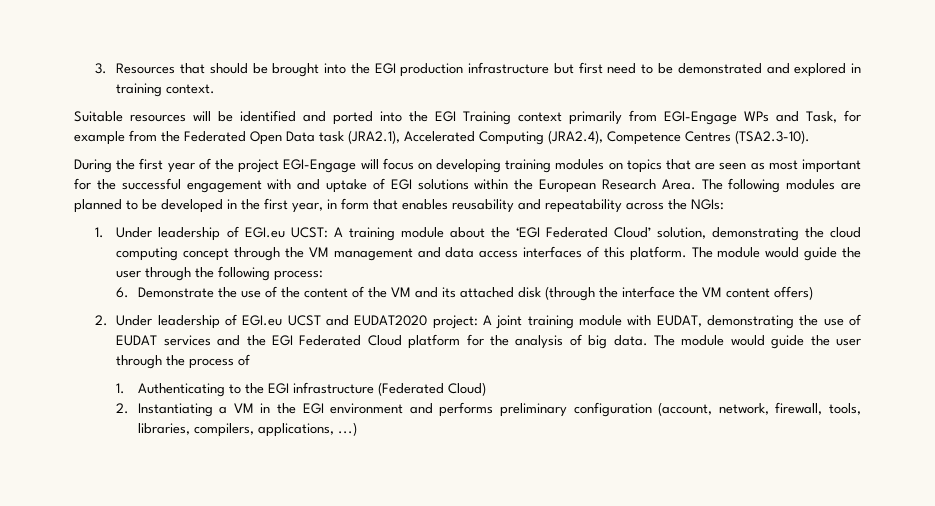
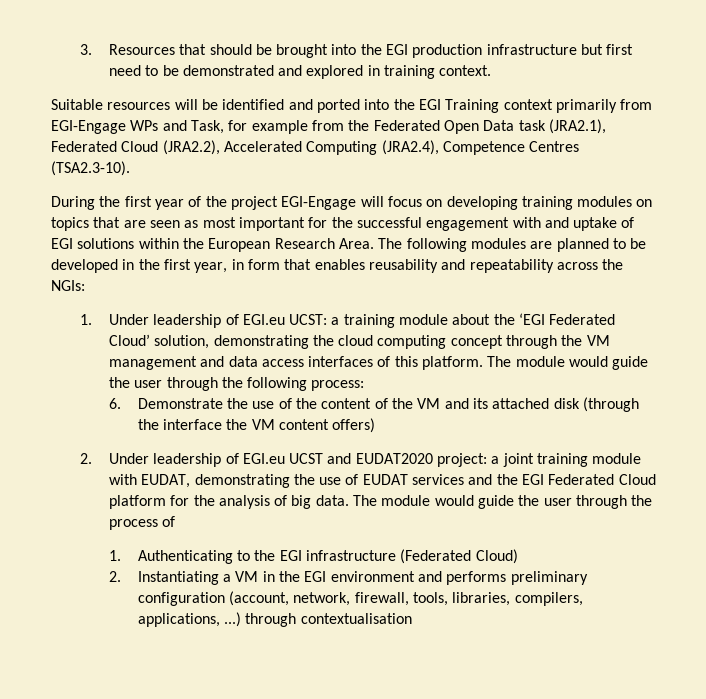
- Suitable resources will be identified and ported into the EGI Training context primarily from EGI-Engage WPs and Task, for example from the Federated Open Data task (JRA2.1), Accelerated Computing (JRA2.4), Competence Centres (TSA2.3-10).
+ Suitable resources will be identified and ported into the EGI Training context primarily from EGI-Engage WPs and Task, for example from the Federated Open Data task (JRA2.1), Federated Cloud (JRA2.2), Accelerated Computing (JRA2.4), Competence Centres (TSA2.3-10).
- 1. Under leadership of EGI.eu UCST: A training module about the ‘EGI Federated Cloud’ solution, demonstrating the cloud computing concept through the VM management and data access interfaces of this platform.
+ 1. Under leadership of EGI.eu UCST: a training module about the ‘EGI Federated Cloud’ solution, demonstrating the cloud computing concept through the VM management and data access interfaces of this platform.
- 2. Under leadership of EGI.eu UCST and EUDAT2020 project: A joint training module with EUDAT, demonstrating the use of EUDAT services and the EGI Federated Cloud platform for the analysis of big data.
+ 2. Under leadership of EGI.eu UCST and EUDAT2020 project: a joint training module with EUDAT, demonstrating the use of EUDAT services and the EGI Federated Cloud platform for the analysis of big data.
- 2. Instantiating a VM in the EGI environment and performs preliminary configuration (account, network, firewall, tools, libraries, compilers, applications, ...)
+ 2. Instantiating a VM in the EGI environment and performs preliminary configuration (account, network, firewall, tools, libraries, compilers, applications, ...) through contextualisation

